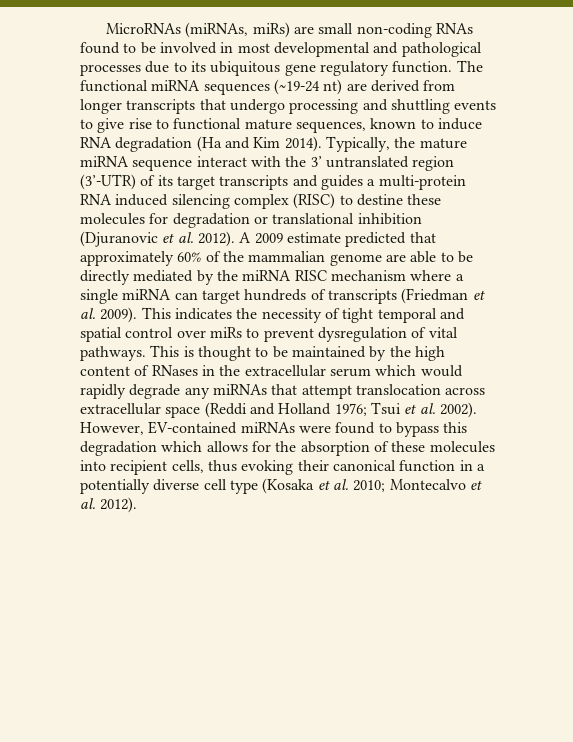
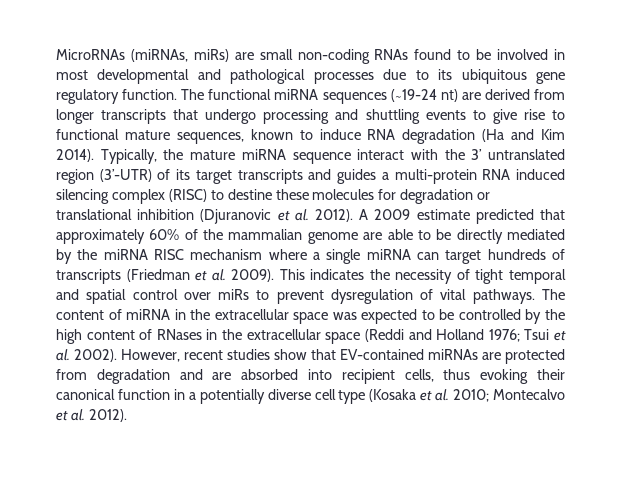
- This is thought to be maintained by the high content of RNases in the extracellular serum which would rapidly degrade any miRNAs that attempt translocation across extracellular space (Reddi and Holland 1976; Tsui et al. 2002).
+ The content of miRNA in the extracellular space was expected to be controlled by the high content of RNases in the extracellular space (Reddi and Holland 1976; Tsui et al. 2002).
- However, EV-contained miRNAs were found to bypass this degradation which allows for the absorption of these molecules into recipient cells, thus evoking their canonical function in a potentially diverse cell type (Kosaka et al. 2010; Montecalvo et al. 2012).
+ However, recent studies show that EV-contained miRNAs are protected from degradation and are absorbed into recipient cells, thus evoking their canonical function in a potentially diverse cell type (Kosaka et al. 2010; Montecalvo et al. 2012).

